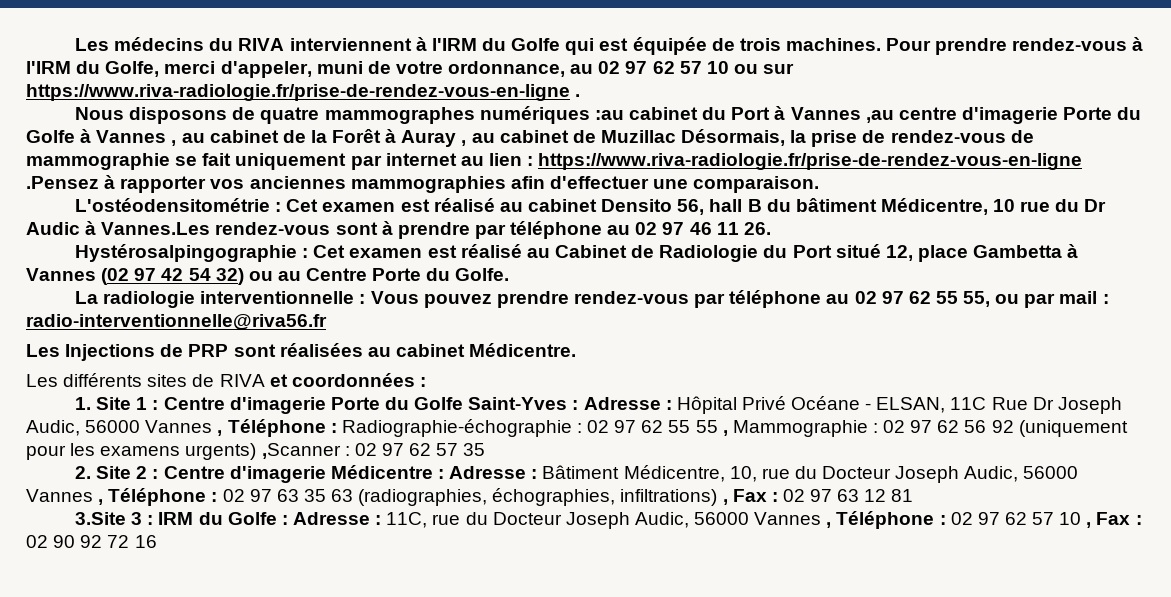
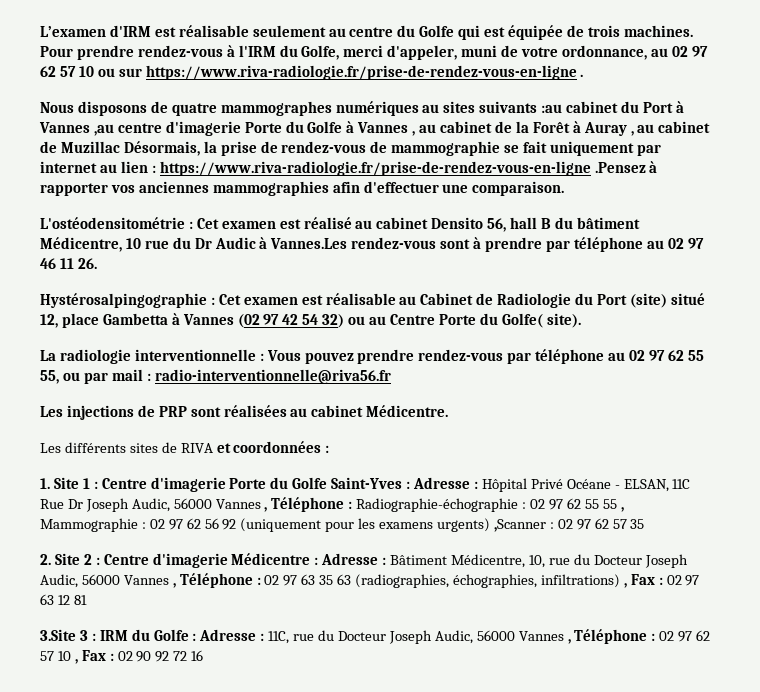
- Les médecins du RIVA interviennent à l'IRM du Golfe qui est équipée de trois machines.
+ L’examen d'IRM est réalisable seulement au centre du Golfe qui est équipée de trois machines.
- Nous disposons de quatre mammographes numériques :au cabinet du Port à Vannes ,au centre d'imagerie Porte du Golfe à Vannes , au cabinet de la Forêt à Auray , au cabinet de Muzillac Désormais, la prise de rendez-vous de mammographie se fait uniquement par internet au lien : https://www.riva-radiologie.fr/prise-de-rendez-vous-en-ligne .Pensez à rapporter vos anciennes mammographies afin d'effectuer une comparaison.
+ Nous disposons de quatre mammographes numériques au sites suivants :au cabinet du Port à Vannes ,au centre d'imagerie Porte du Golfe à Vannes , au cabinet de la Forêt à Auray , au cabinet de Muzillac Désormais, la prise de rendez-vous de mammographie se fait uniquement par internet au lien : https://www.riva-radiologie.fr/prise-de-rendez-vous-en-ligne .Pensez à rapporter vos anciennes mammographies afin d'effectuer une comparaison.
- Hystérosalpingographie : Cet examen est réalisé au Cabinet de Radiologie du Port situé 12, place Gambetta à Vannes (02 97 42 54 32) ou au Centre Porte du Golfe.
+ Hystérosalpingographie : Cet examen est réalisable au Cabinet de Radiologie du Port (site) situé 12, place Gambetta à Vannes (02 97 42 54 32) ou au Centre Porte du Golfe( site).
- Les Injections de PRP sont réalisées au cabinet Médicentre.
+ Les injections de PRP sont réalisées au cabinet Médicentre.

